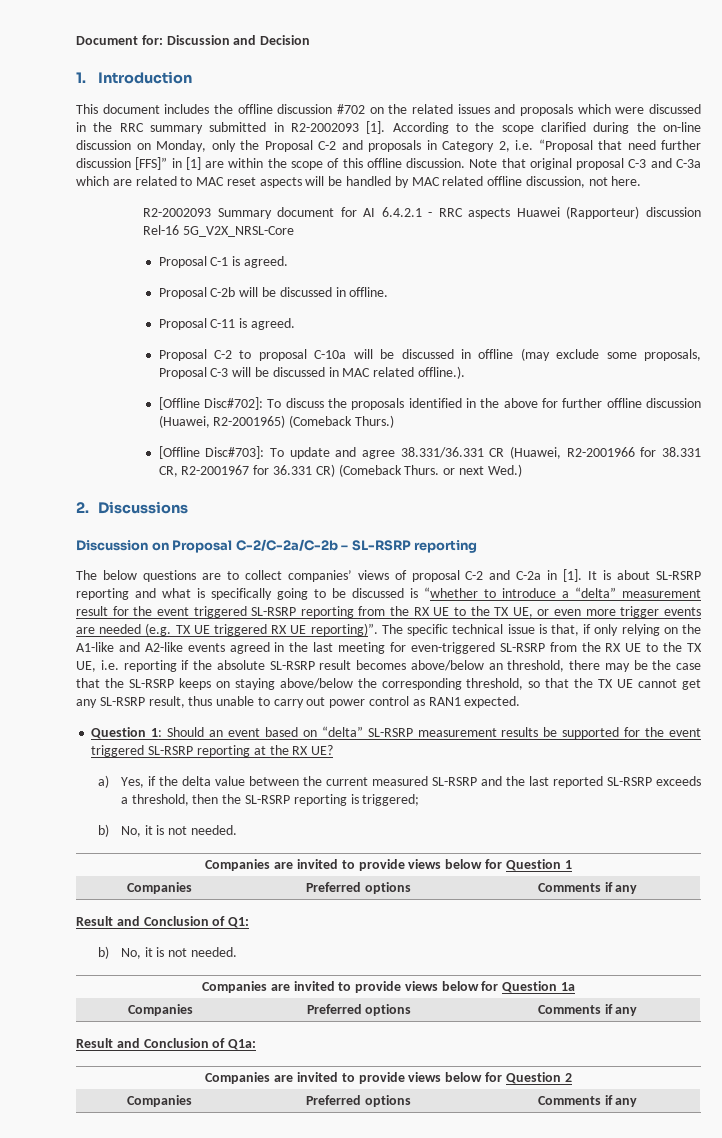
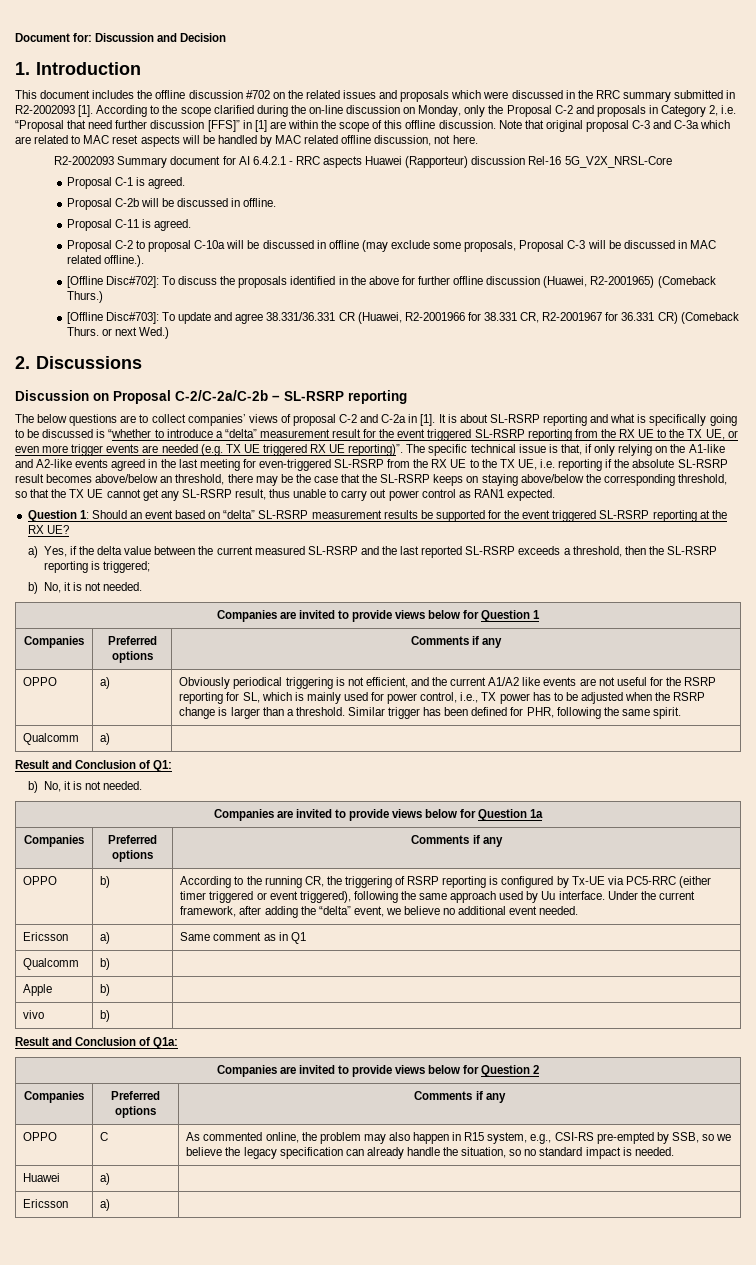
+ OPPO | a) | Obviously periodical triggering is not efficient, and the current A1/A2 like events are not useful for the RSRP reporting for SL, which is mainly used for power control, i.e., TX power has to be adjusted when the RSRP change is larger than a threshold. Similar trigger has been defined for PHR, following the same spirit.
+ Qualcomm | a) |
+ OPPO | b) | According to the running CR, the triggering of RSRP reporting is configured by Tx-UE via PC5-RRC (either timer triggered or event triggered), following the same approach used by Uu interface. Under the current framework, after adding the “delta” event, we believe no additional event needed.
+ Ericsson | a) | Same comment as in Q1
+ Qualcomm | b) |
+ Apple | b) |
+ vivo | b) |
+ OPPO | C | As commented online, the problem may also happen in R15 system, e.g., CSI-RS pre-empted by SSB, so we believe the legacy specification can already handle the situation, so no standard impact is needed.
+ Huawei | a) |
+ Ericsson | a) |

